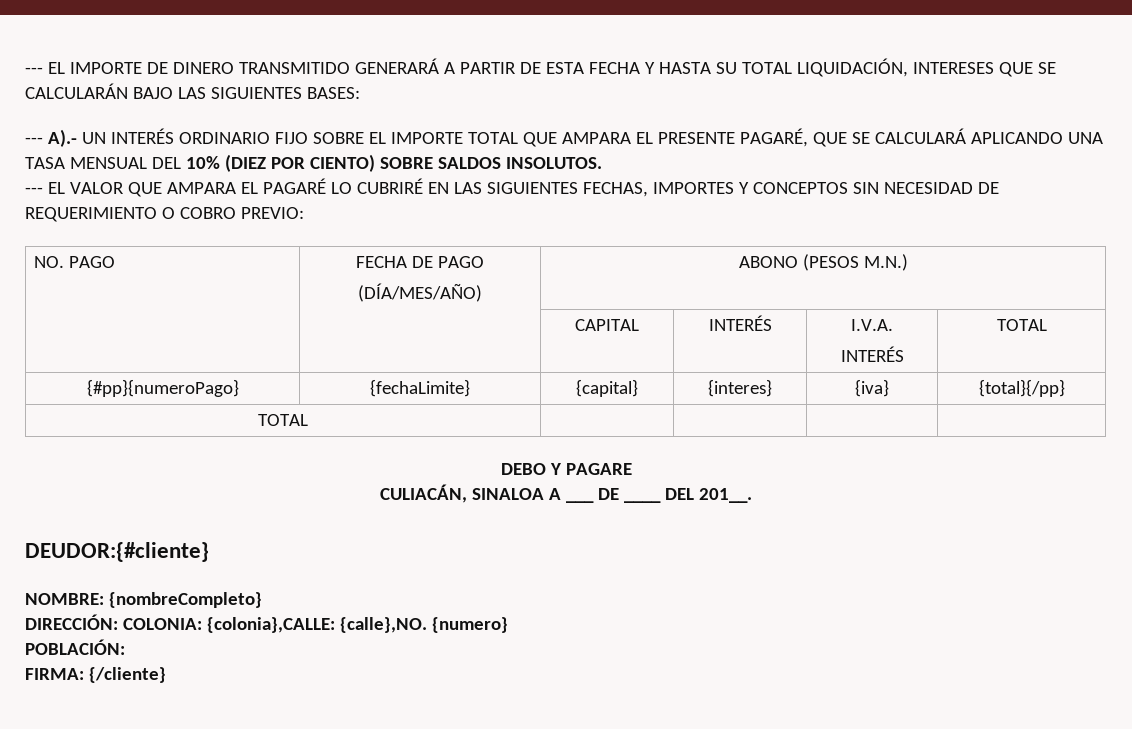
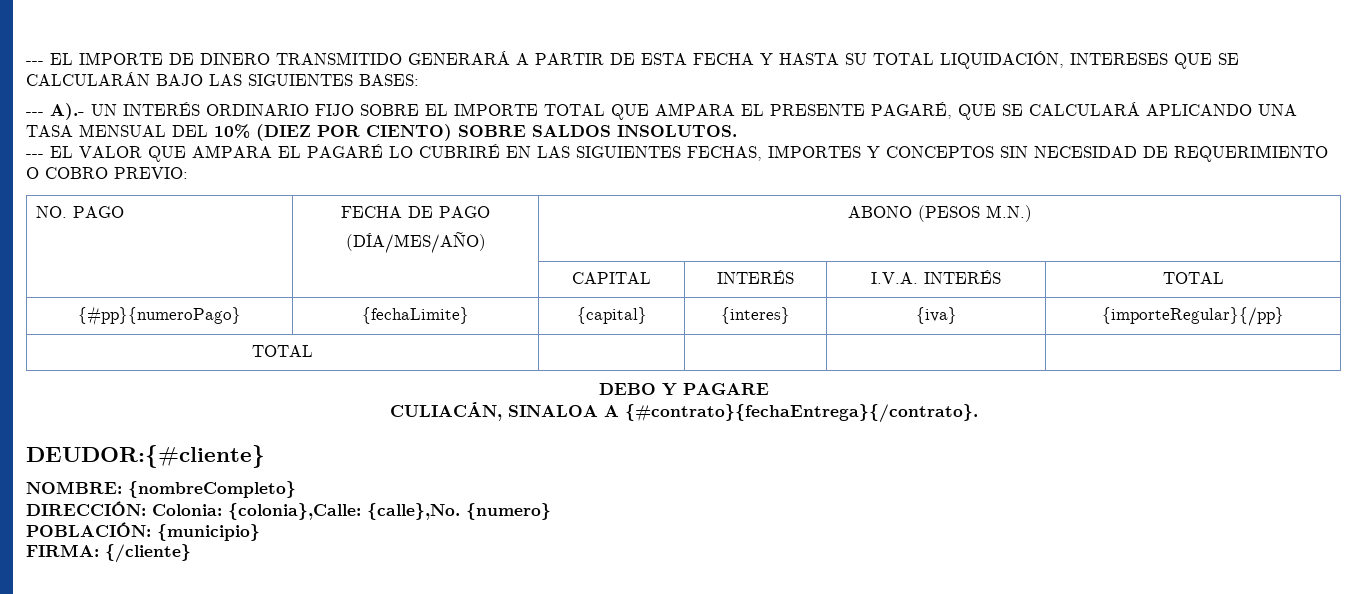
- | | CAPITAL | INTERÉS | I.V.A.
- INTERÉS | TOTAL
+ | | CAPITAL | INTERÉS | I.V.A. INTERÉS | TOTAL
- {#pp}{numeroPago} | {fechaLimite} | {capital} | {interes} | {iva} | {total}{/pp}
+ {#pp}{numeroPago} | {fechaLimite} | {capital} | {interes} | {iva} | {importeRegular}{/pp}
- CULIACÁN, SINALOA A ___ DE ____ DEL 201__.
+ CULIACÁN, SINALOA A {#contrato}{fechaEntrega}{/contrato}.
- DIRECCIÓN: COLONIA: {colonia},CALLE: {calle},NO.
+ DIRECCIÓN: Colonia: {colonia},Calle: {calle},No.
- POBLACIÓN:
+ POBLACIÓN: {municipio}

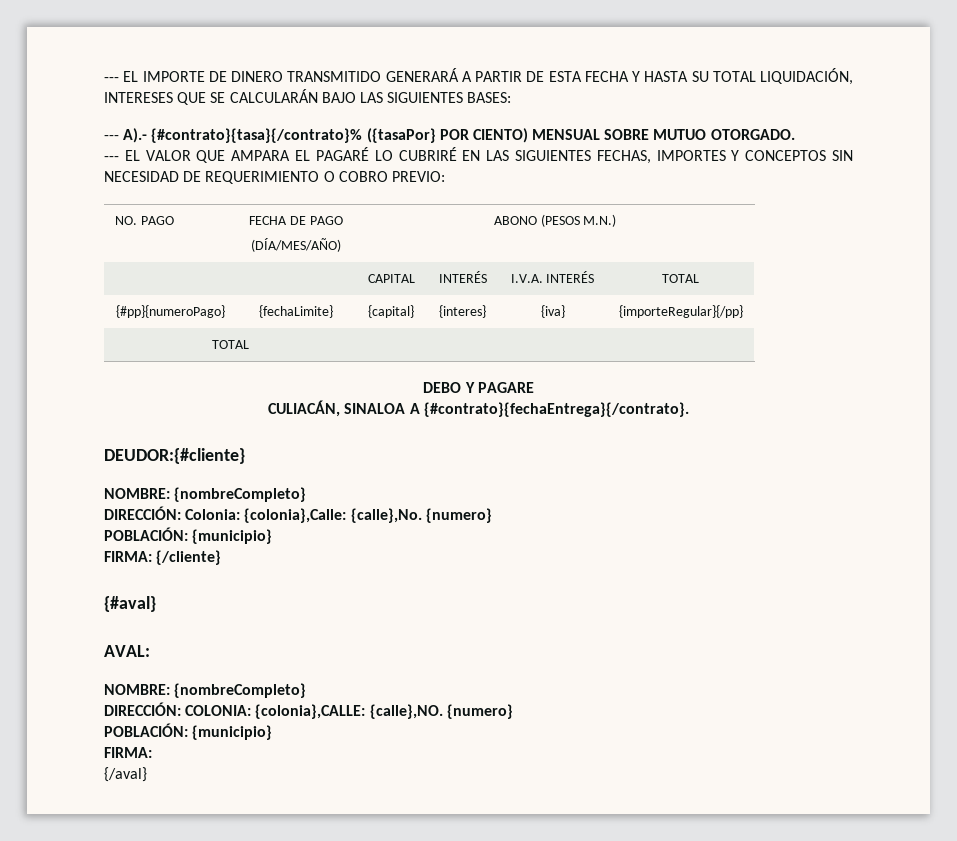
- --- A).- UN INTERÉS ORDINARIO FIJO SOBRE EL IMPORTE TOTAL QUE AMPARA EL PRESENTE PAGARÉ, QUE SE CALCULARÁ APLICANDO UNA TASA MENSUAL DEL 10% (DIEZ POR CIENTO) SOBRE SALDOS INSOLUTOS.
+ --- A).- {#contrato}{tasa}{/contrato}% ({tasaPor} POR CIENTO) MENSUAL SOBRE MUTUO OTORGADO.
+ {#aval}
+ AVAL:
+ NOMBRE: {nombreCompleto}
+ DIRECCIÓN: COLONIA: {colonia},CALLE: {calle},NO. {numero}
+ POBLACIÓN: {municipio}
+ FIRMA:
+ {/aval}

